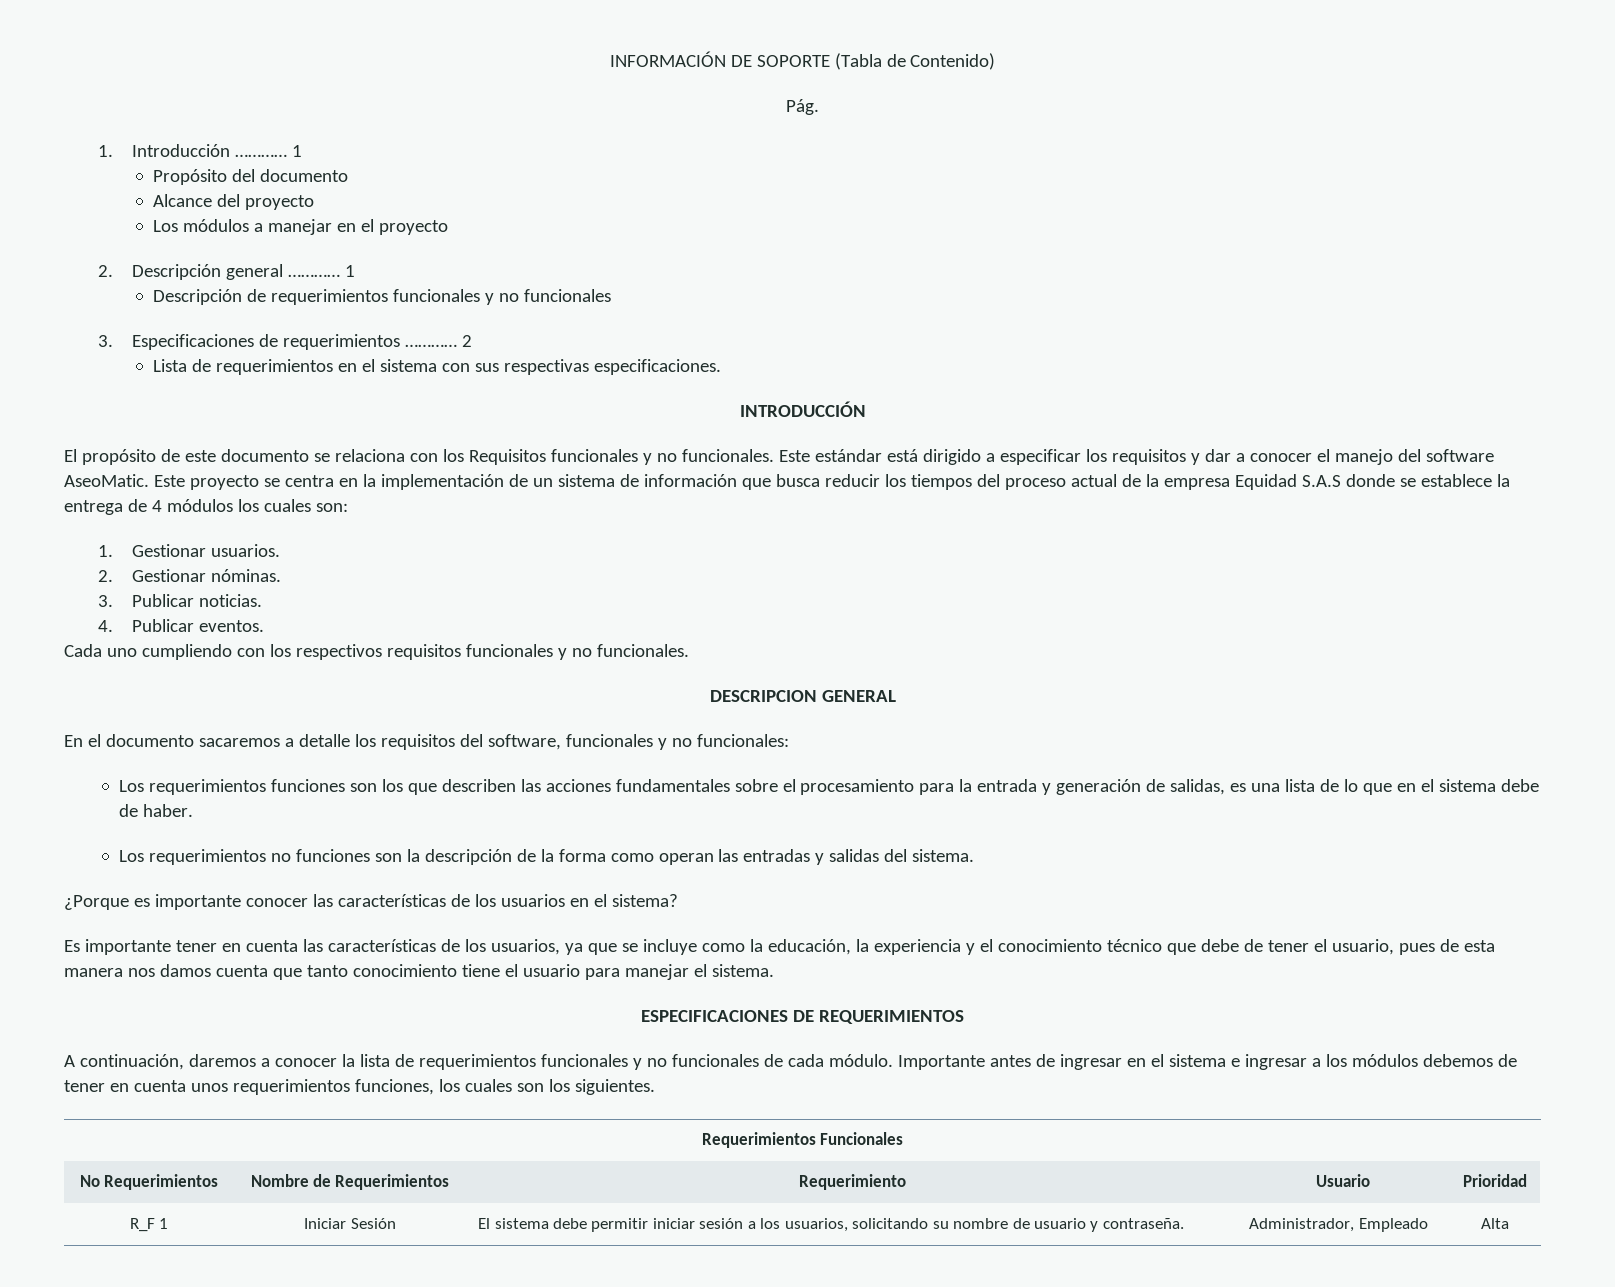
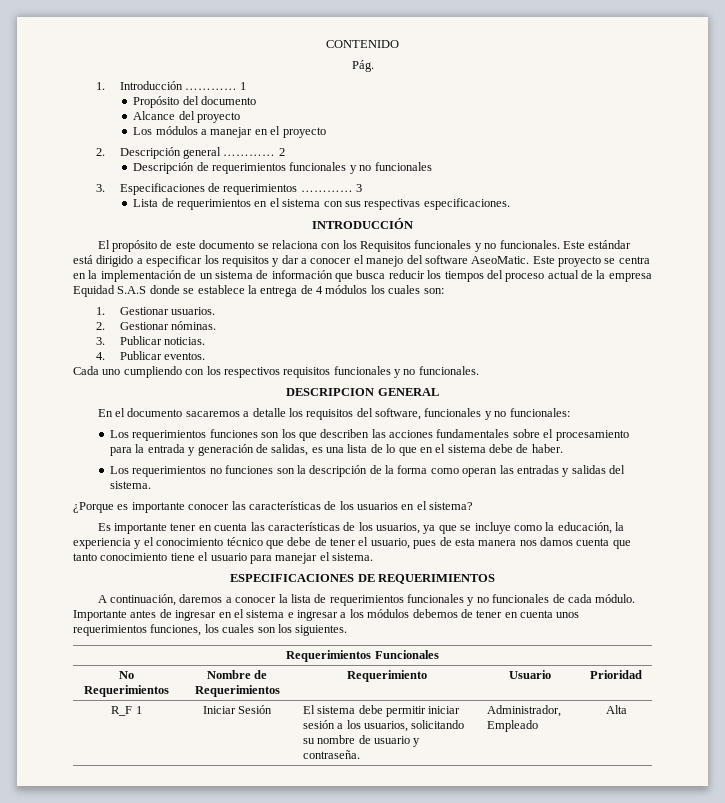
- INFORMACIÓN DE SOPORTE (Tabla de Contenido)
+ CONTENIDO
- 2. Descripción general ………… 1
+ 2. Descripción general ………… 2
- 2
+ 3

